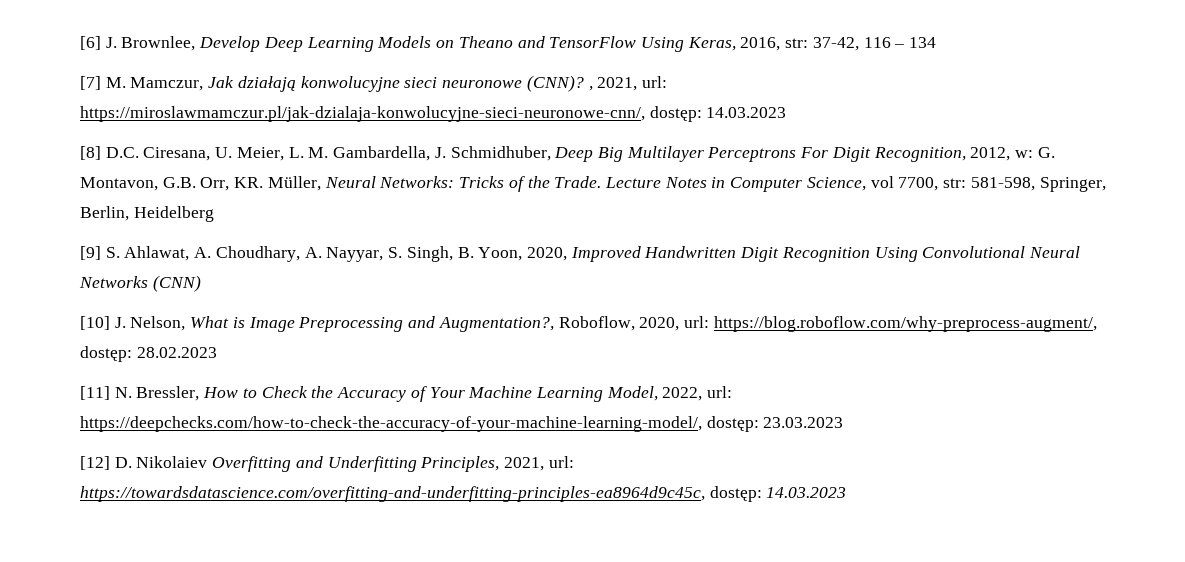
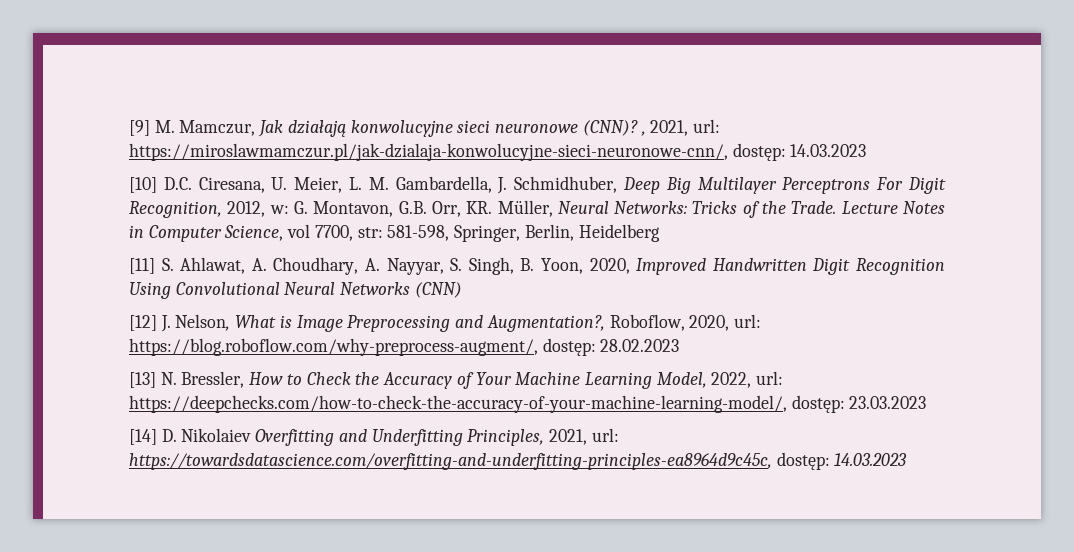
- [6] J. Brownlee, Develop Deep Learning Models on Theano and TensorFlow Using Keras, 2016, str: 37-42, 116 – 134
- [7] M. Mamczur, Jak działają konwolucyjne sieci neuronowe (CNN)? , 2021, url: https://miroslawmamczur.pl/jak-dzialaja-konwolucyjne-sieci-neuronowe-cnn/, dostęp: 14.03.2023
+ [9] M. Mamczur, Jak działają konwolucyjne sieci neuronowe (CNN)? , 2021, url: https://miroslawmamczur.pl/jak-dzialaja-konwolucyjne-sieci-neuronowe-cnn/, dostęp: 14.03.2023
- [8] D.C. Ciresana, U. Meier, L. M. Gambardella, J. Schmidhuber, Deep Big Multilayer Perceptrons For Digit Recognition, 2012, w: G. Montavon, G.B. Orr, KR. Müller, Neural Networks: Tricks of the Trade.
+ [10] D.C. Ciresana, U. Meier, L. M. Gambardella, J. Schmidhuber, Deep Big Multilayer Perceptrons For Digit Recognition, 2012, w: G. Montavon, G.B. Orr, KR. Müller, Neural Networks: Tricks of the Trade.
- [9] S. Ahlawat, A. Choudhary, A. Nayyar, S. Singh, B. Yoon, 2020, Improved Handwritten Digit Recognition Using Convolutional Neural Networks (CNN)
+ [11] S. Ahlawat, A. Choudhary, A. Nayyar, S. Singh, B. Yoon, 2020, Improved Handwritten Digit Recognition Using Convolutional Neural Networks (CNN)
- [10] J. Nelson, What is Image Preprocessing and Augmentation?, Roboflow, 2020, url: https://blog.roboflow.com/why-preprocess-augment/, dostęp: 28.02.2023
+ [12] J. Nelson, What is Image Preprocessing and Augmentation?, Roboflow, 2020, url: https://blog.roboflow.com/why-preprocess-augment/, dostęp: 28.02.2023
- [11] N. Bressler, How to Check the Accuracy of Your Machine Learning Model, 2022, url: https://deepchecks.com/how-to-check-the-accuracy-of-your-machine-learning-model/, dostęp: 23.03.2023
+ [13] N. Bressler, How to Check the Accuracy of Your Machine Learning Model, 2022, url: https://deepchecks.com/how-to-check-the-accuracy-of-your-machine-learning-model/, dostęp: 23.03.2023
- [12] D. Nikolaiev Overfitting and Underfitting Principles, 2021, url: https://towardsdatascience.com/overfitting-and-underfitting-principles-ea8964d9c45c, dostęp: 14.03.2023
+ [14] D. Nikolaiev Overfitting and Underfitting Principles, 2021, url: https://towardsdatascience.com/overfitting-and-underfitting-principles-ea8964d9c45c, dostęp: 14.03.2023

